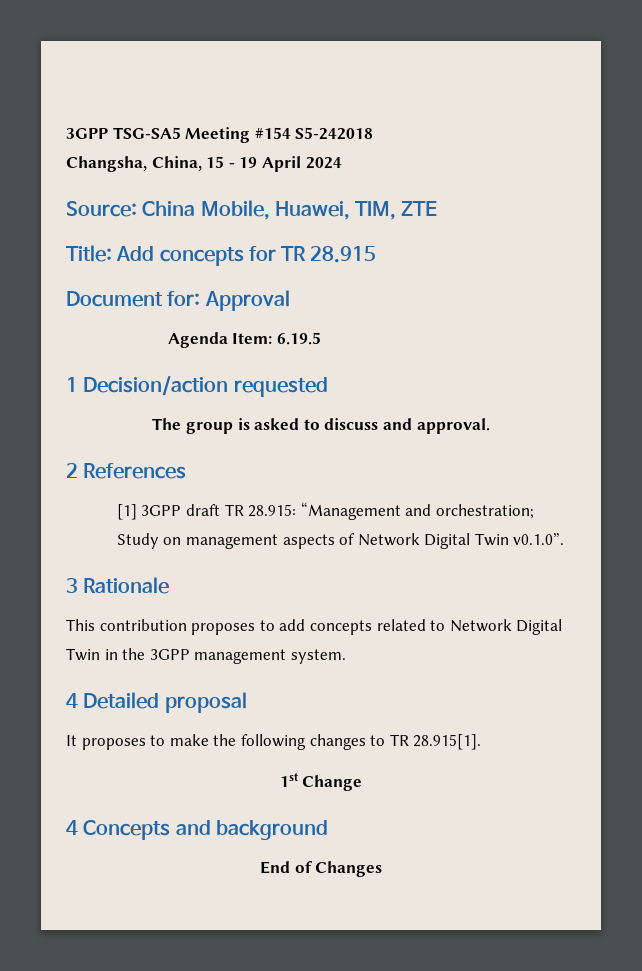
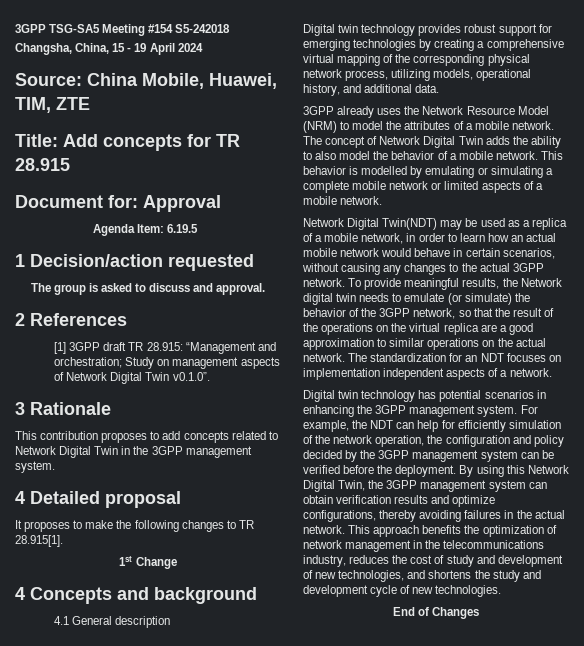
+ 4.1 General description
+ Digital twin technology provides robust support for emerging technologies by creating a comprehensive virtual mapping of the corresponding physical network process, utilizing models, operational history, and additional data.
+ 3GPP already uses the Network Resource Model (NRM) to model the attributes of a mobile network. The concept of Network Digital Twin adds the ability to also model the behavior of a mobile network. This behavior is modelled by emulating or simulating a complete mobile network or limited aspects of a mobile network.
+ Network Digital Twin(NDT) may be used as a replica of a mobile network, in order to learn how an actual mobile network would behave in certain scenarios, without causing any changes to the actual 3GPP network. To provide meaningful results, the Network digital twin needs to emulate (or simulate) the behavior of the 3GPP network, so that the result of the operations on the virtual replica are a good approximation to similar operations on the actual network. The standardization for an NDT focuses on implementation independent aspects of a network.
+ Digital twin technology has potential scenarios in enhancing the 3GPP management system. For example, the NDT can help for efficiently simulation of the network operation, the configuration and policy decided by the 3GPP management system can be verified before the deployment. By using this Network Digital Twin, the 3GPP management system can obtain verification results and optimize configurations, thereby avoiding failures in the actual network. This approach benefits the optimization of network management in the telecommunications industry, reduces the cost of study and development of new technologies, and shortens the study and development cycle of new technologies.

